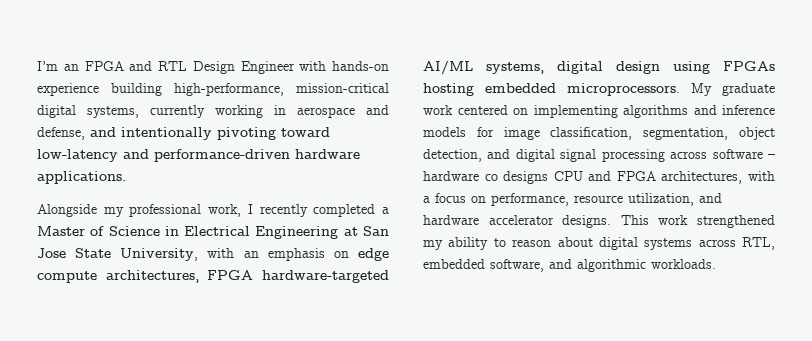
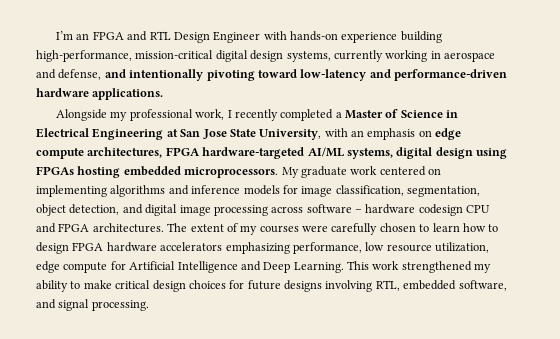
- I’m an FPGA and RTL Design Engineer with hands-on experience building high-performance, mission-critical digital systems, currently working in aerospace and defense, and intentionally pivoting toward low-latency and performance-driven hardware applications.
+ I’m an FPGA and RTL Design Engineer with hands-on experience building high-performance, mission-critical digital design systems, currently working in aerospace and defense, and intentionally pivoting toward low-latency and performance-driven hardware applications.
- My graduate work centered on implementing algorithms and inference models for image classification, segmentation, object detection, and digital signal processing across software – hardware co designs CPU and FPGA architectures, with a focus on performance, resource utilization, and hardware accelerator designs.
+ My graduate work centered on implementing algorithms and inference models for image classification, segmentation, object detection, and digital image processing across software – hardware codesign CPU and FPGA architectures. The extent of my courses were carefully chosen to learn how to design FPGA hardware accelerators emphasizing performance, low resource utilization, edge compute for Artificial Intelligence and Deep Learning.
- This work strengthened my ability to reason about digital systems across RTL, embedded software, and algorithmic workloads.
+ This work strengthened my ability to make critical design choices for future designs involving RTL, embedded software, and signal processing.

